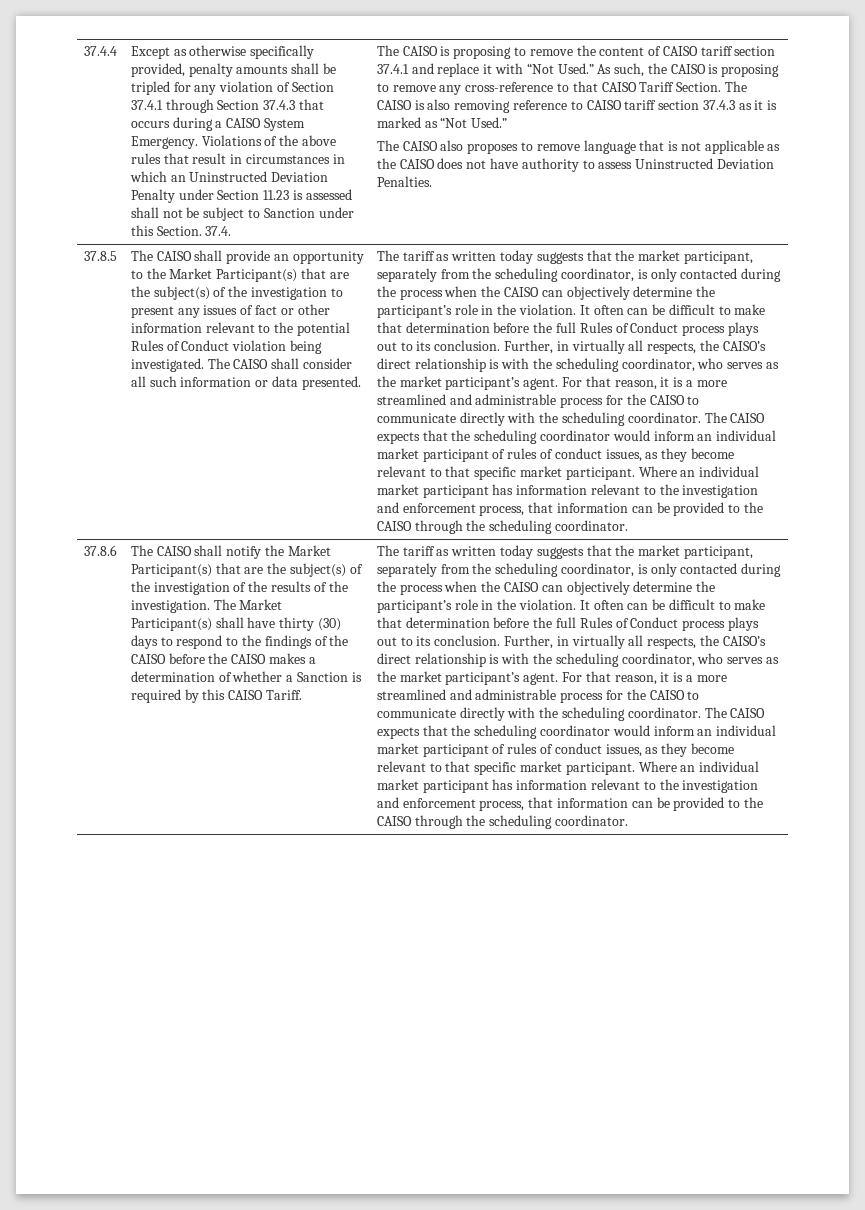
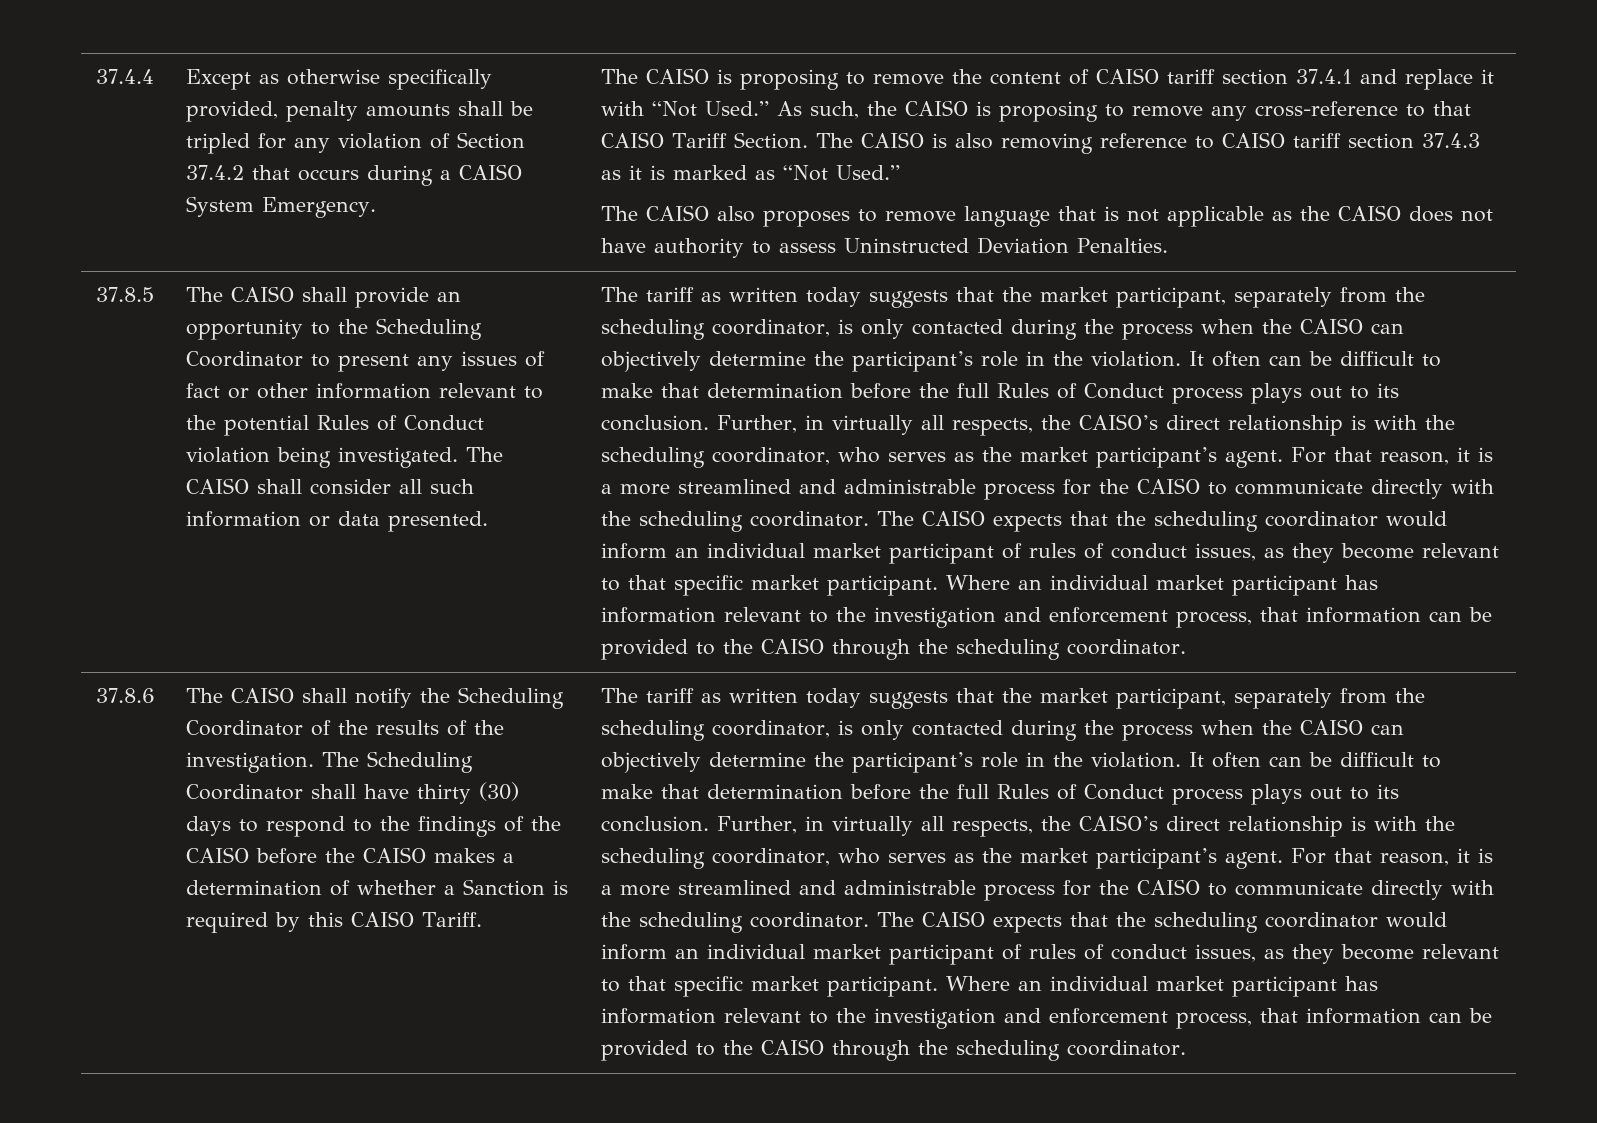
- Except as otherwise specifically provided, penalty amounts shall be tripled for any violation of Section 37.4.1 through Section 37.4.3 that occurs during a CAISO System Emergency. Violations of the above rules that result in circumstances in which an Uninstructed Deviation Penalty under Section 11.23 is assessed shall not be subject to Sanction under this Section. 37.4.
+ Except as otherwise specifically provided, penalty amounts shall be tripled for any violation of Section 37.4.2 that occurs during a CAISO System Emergency.
- The CAISO shall provide an opportunity to the Market Participant(s) that are the subject(s) of the investigation to present any issues of fact or other information relevant to the potential Rules of Conduct violation being investigated.
+ The CAISO shall provide an opportunity to the Scheduling Coordinator to present any issues of fact or other information relevant to the potential Rules of Conduct violation being investigated.
- The CAISO shall notify the Market Participant(s) that are the subject(s) of the investigation of the results of the investigation.
+ The CAISO shall notify the Scheduling Coordinator of the results of the investigation.
- The Market Participant(s) shall have thirty (30) days to respond to the findings of the CAISO before the CAISO makes a determination of whether a Sanction is required by this CAISO Tariff.
+ The Scheduling Coordinator shall have thirty (30) days to respond to the findings of the CAISO before the CAISO makes a determination of whether a Sanction is required by this CAISO Tariff.

